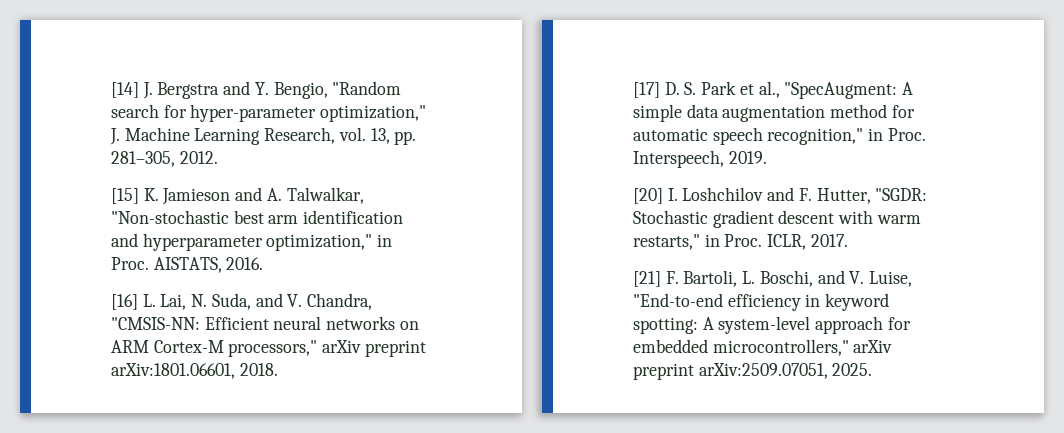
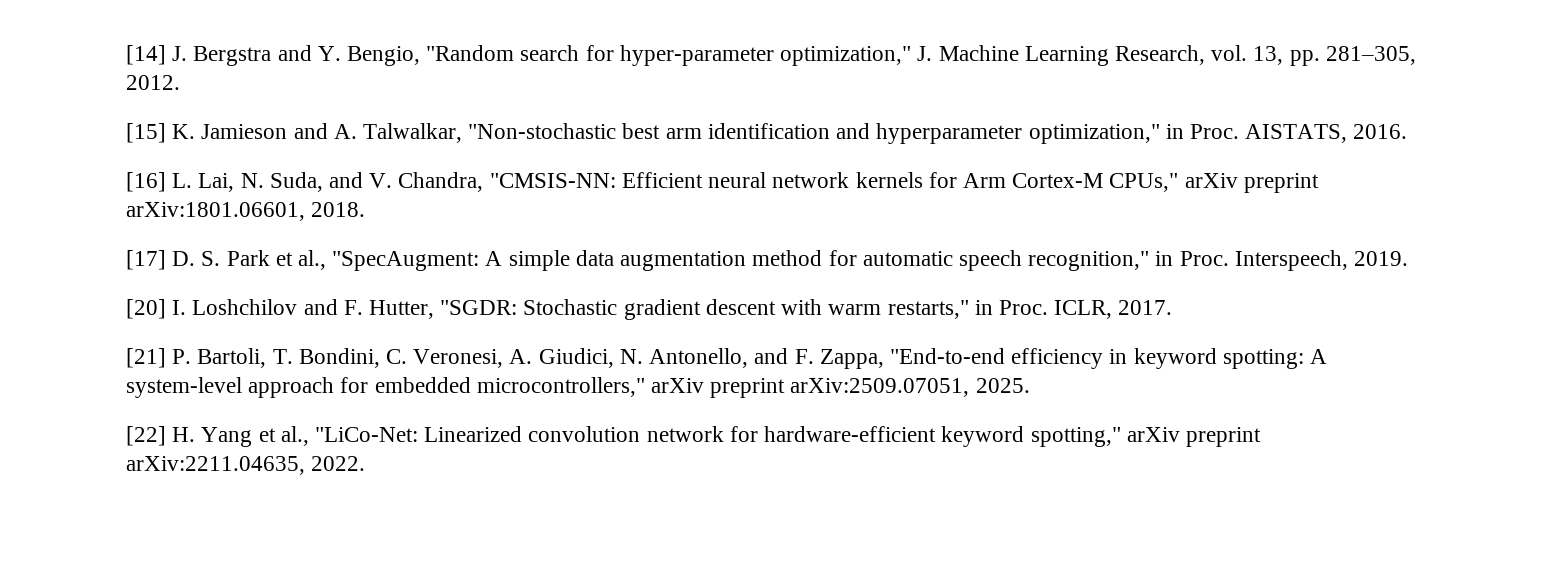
- [16] L. Lai, N. Suda, and V. Chandra, "CMSIS-NN: Efficient neural networks on ARM Cortex-M processors," arXiv preprint arXiv:1801.06601, 2018.
+ [16] L. Lai, N. Suda, and V. Chandra, "CMSIS-NN: Efficient neural network kernels for Arm Cortex-M CPUs," arXiv preprint arXiv:1801.06601, 2018.
- [21] F. Bartoli, L. Boschi, and V. Luise, "End-to-end efficiency in keyword spotting: A system-level approach for embedded microcontrollers," arXiv preprint arXiv:2509.07051, 2025.
+ [21] P. Bartoli, T. Bondini, C. Veronesi, A. Giudici, N. Antonello, and F. Zappa, "End-to-end efficiency in keyword spotting: A system-level approach for embedded microcontrollers," arXiv preprint arXiv:2509.07051, 2025.
+ [22] H. Yang et al., "LiCo-Net: Linearized convolution network for hardware-efficient keyword spotting," arXiv preprint arXiv:2211.04635, 2022.

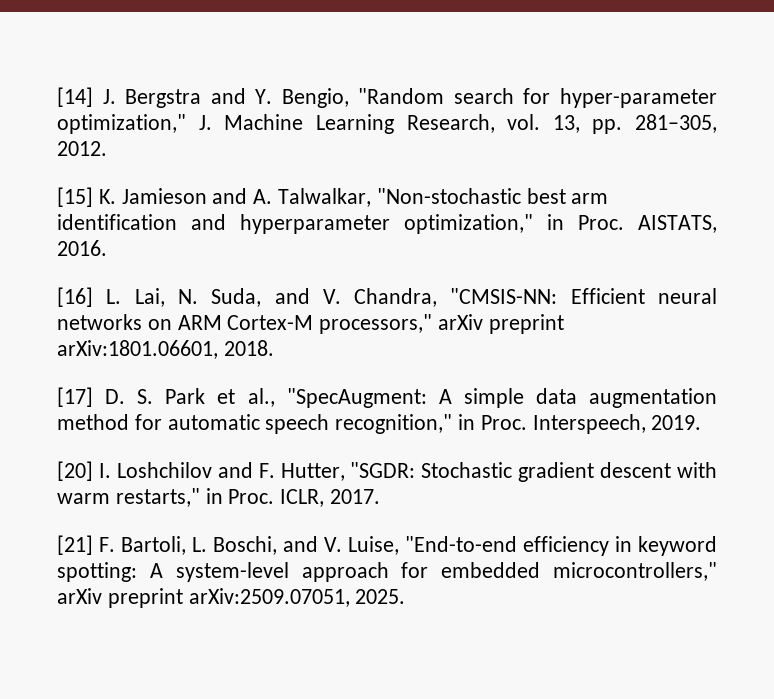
- [16] L. Lai, N. Suda, and V. Chandra, "CMSIS-NN: Efficient neural network kernels for Arm Cortex-M CPUs," arXiv preprint arXiv:1801.06601, 2018.
+ [16] L. Lai, N. Suda, and V. Chandra, "CMSIS-NN: Efficient neural networks on ARM Cortex-M processors," arXiv preprint arXiv:1801.06601, 2018.
- [21] P. Bartoli, T. Bondini, C. Veronesi, A. Giudici, N. Antonello, and F. Zappa, "End-to-end efficiency in keyword spotting: A system-level approach for embedded microcontrollers," arXiv preprint arXiv:2509.07051, 2025.
+ [21] F. Bartoli, L. Boschi, and V. Luise, "End-to-end efficiency in keyword spotting: A system-level approach for embedded microcontrollers," arXiv preprint arXiv:2509.07051, 2025.
- [22] H. Yang et al., "LiCo-Net: Linearized convolution network for hardware-efficient keyword spotting," arXiv preprint arXiv:2211.04635, 2022.

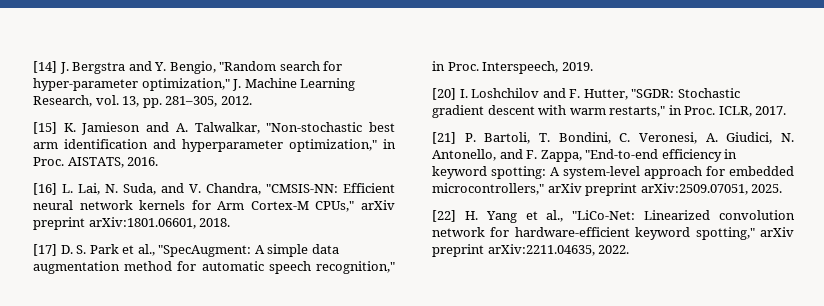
- [16] L. Lai, N. Suda, and V. Chandra, "CMSIS-NN: Efficient neural networks on ARM Cortex-M processors," arXiv preprint arXiv:1801.06601, 2018.
+ [16] L. Lai, N. Suda, and V. Chandra, "CMSIS-NN: Efficient neural network kernels for Arm Cortex-M CPUs," arXiv preprint arXiv:1801.06601, 2018.
- [21] F. Bartoli, L. Boschi, and V. Luise, "End-to-end efficiency in keyword spotting: A system-level approach for embedded microcontrollers," arXiv preprint arXiv:2509.07051, 2025.
+ [21] P. Bartoli, T. Bondini, C. Veronesi, A. Giudici, N. Antonello, and F. Zappa, "End-to-end efficiency in keyword spotting: A system-level approach for embedded microcontrollers," arXiv preprint arXiv:2509.07051, 2025.
+ [22] H. Yang et al., "LiCo-Net: Linearized convolution network for hardware-efficient keyword spotting," arXiv preprint arXiv:2211.04635, 2022.

